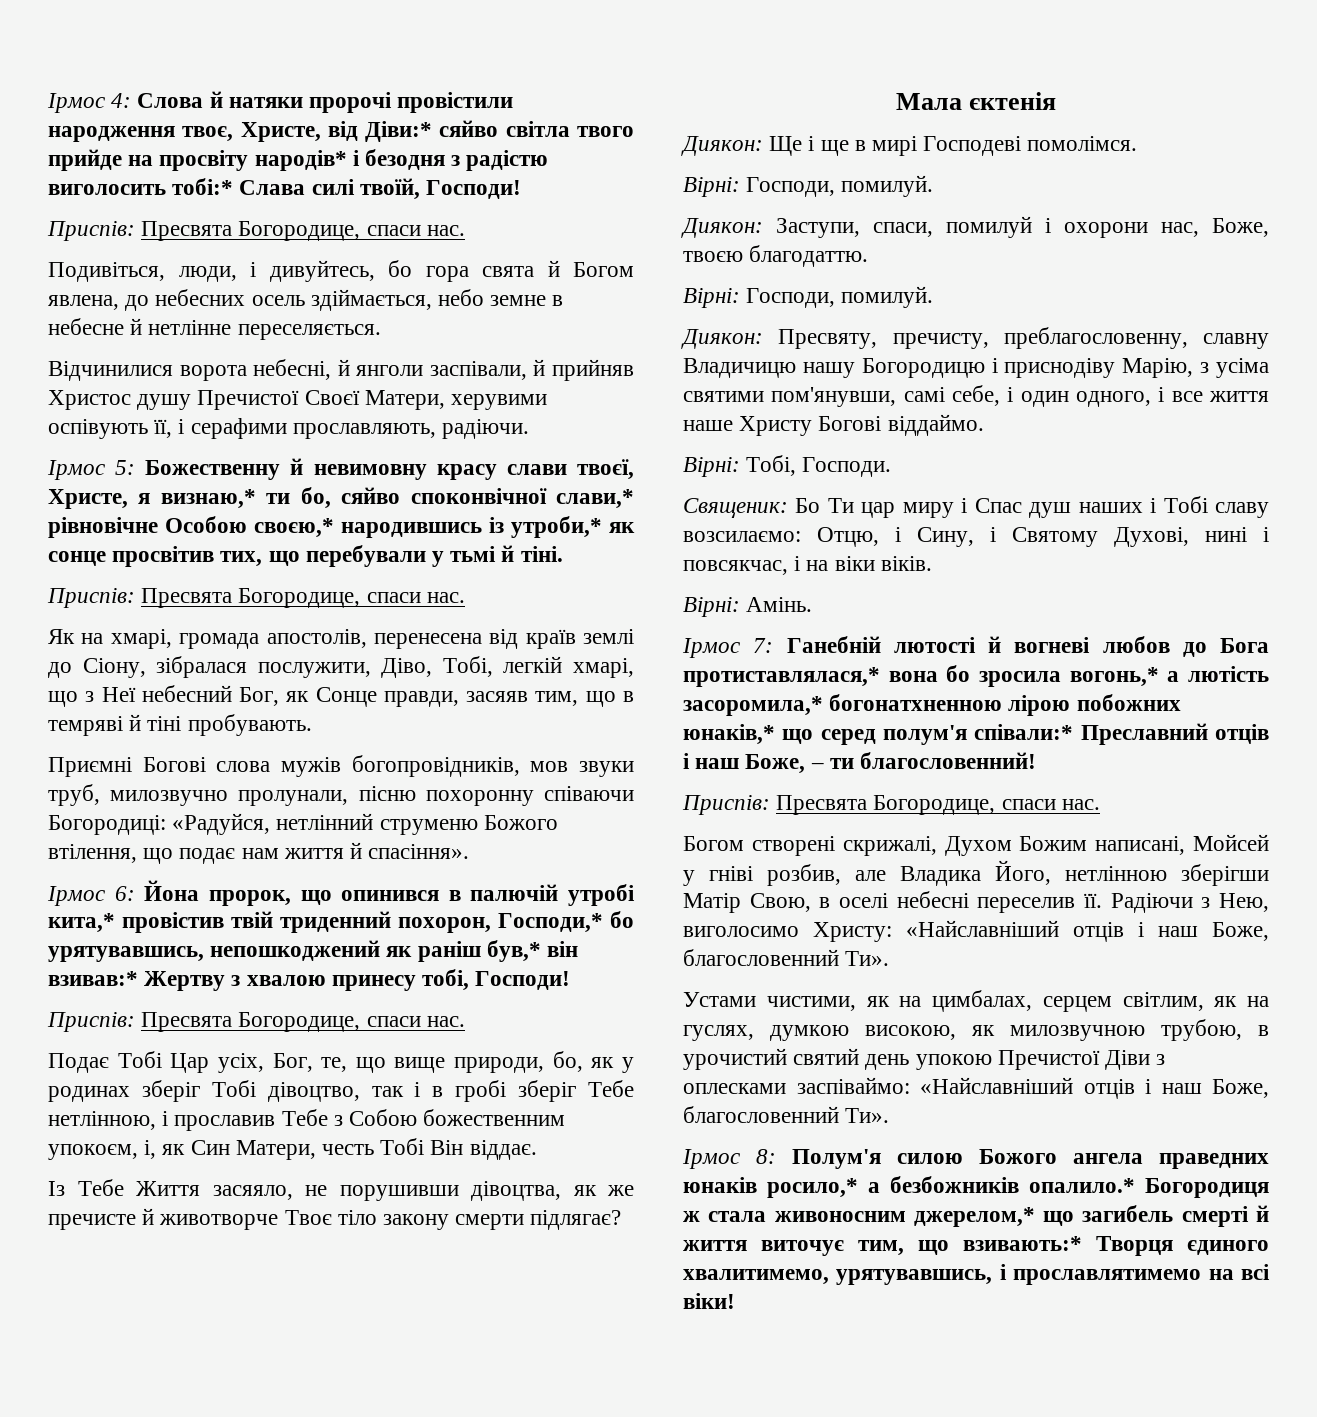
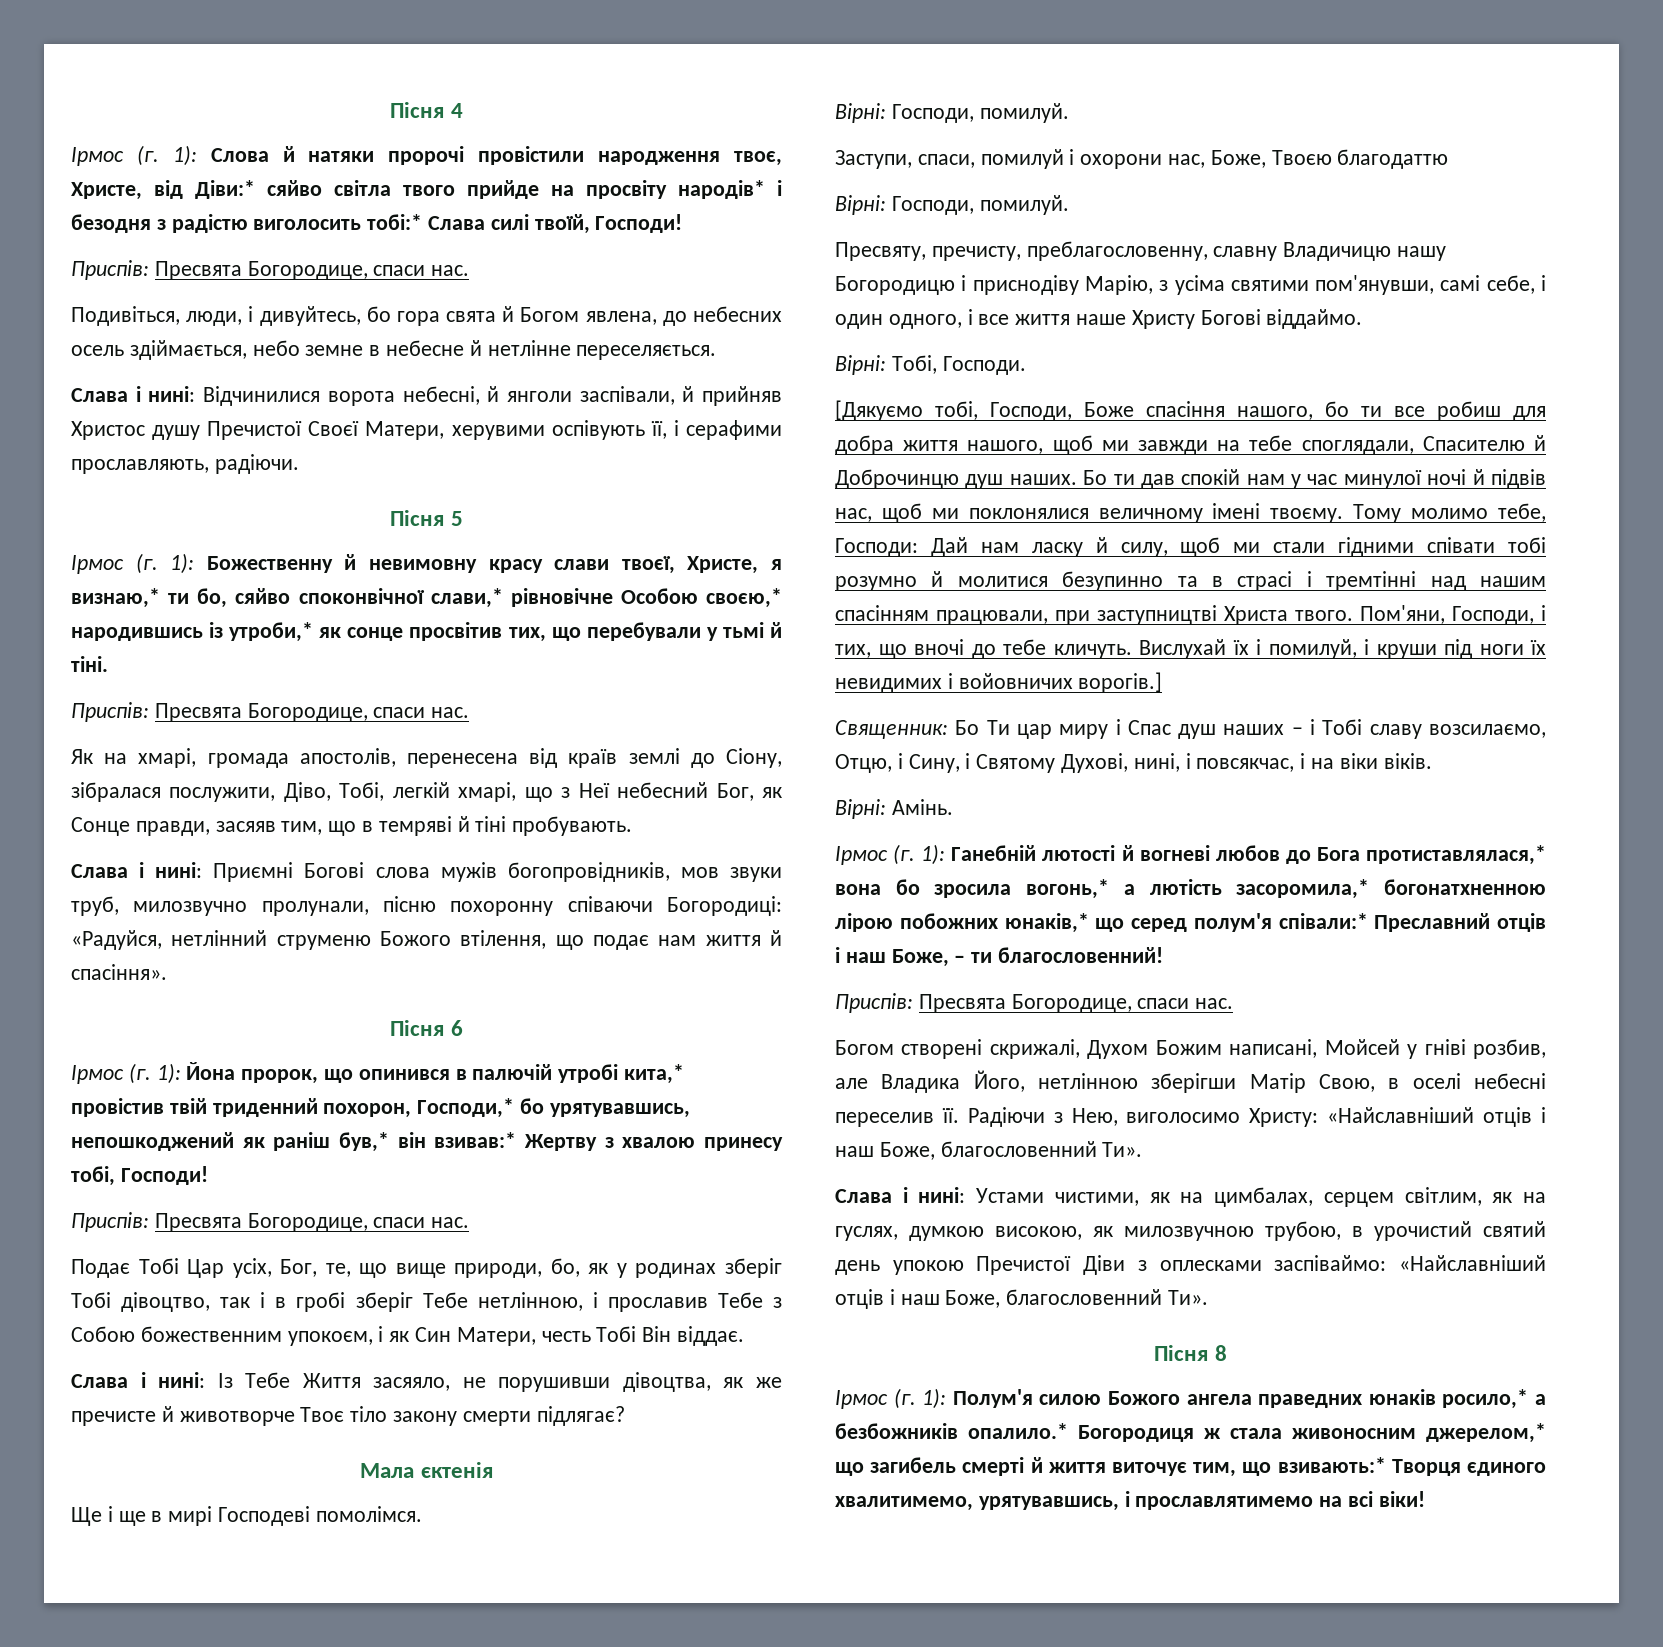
- Ірмос 4: Слова й натяки пророчі провістили народження твоє, Христе, від Діви:* сяйво світла твого прийде на просвіту народів* і безодня з радістю виголосить тобі:* Слава силі твоїй, Господи!
+ Пісня 4
+ Ірмос (г. 1): Слова й натяки пророчі провістили народження твоє, Христе, від Діви:* сяйво світла твого прийде на просвіту народів* і безодня з радістю виголосить тобі:* Слава силі твоїй, Господи!
- Відчинилися ворота небесні, й янголи заспівали, й прийняв Христос душу Пречистої Своєї Матери, херувими оспівують її, і серафими прославляють, радіючи.
+ Слава і нині: Відчинилися ворота небесні, й янголи заспівали, й прийняв Христос душу Пречистої Своєї Матери, херувими оспівують її, і серафими прославляють, радіючи.
- Ірмос 5: Божественну й невимовну красу слави твоєї, Христе, я визнаю,* ти бо, сяйво споконвічної слави,* рівновічне Особою своєю,* народившись із утроби,* як сонце просвітив тих, що перебували у тьмі й тіні.
+ Пісня 5
+ Ірмос (г. 1): Божественну й невимовну красу слави твоєї, Христе, я визнаю,* ти бо, сяйво споконвічної слави,* рівновічне Особою своєю,* народившись із утроби,* як сонце просвітив тих, що перебували у тьмі й тіні.
- Приємні Богові слова мужів богопровідників, мов звуки труб, милозвучно пролунали, пісню похоронну співаючи Богородиці: «Радуйся, нетлінний струменю Божого втілення, що подає нам життя й спасіння».
+ Слава і нині: Приємні Богові слова мужів богопровідників, мов звуки труб, милозвучно пролунали, пісню похоронну співаючи Богородиці: «Радуйся, нетлінний струменю Божого втілення, що подає нам життя й спасіння».
- Ірмос 6: Йона пророк, що опинився в палючій утробі кита,* провістив твій триденний похорон, Господи,* бо урятувавшись, непошкоджений як раніш був,* він взивав:* Жертву з хвалою принесу тобі, Господи!
+ Пісня 6
+ Ірмос (г. 1): Йона пророк, що опинився в палючій утробі кита,* провістив твій триденний похорон, Господи,* бо урятувавшись, непошкоджений як раніш був,* він взивав:* Жертву з хвалою принесу тобі, Господи!
- Подає Тобі Цар усіх, Бог, те, що вище природи, бо, як у родинах зберіг Тобі дівоцтво, так і в гробі зберіг Тебе нетлінною, і прославив Тебе з Собою божественним упокоєм, і, як Син Матери, честь Тобі Він віддає.
+ Подає Тобі Цар усіх, Бог, те, що вище природи, бо, як у родинах зберіг Тобі дівоцтво, так і в гробі зберіг Тебе нетлінною, і прославив Тебе з Собою божественним упокоєм, і як Син Матери, честь Тобі Він віддає.
- Із Тебе Життя засяяло, не порушивши дівоцтва, як же пречисте й животворче Твоє тіло закону смерти підлягає?
+ Слава і нині: Із Тебе Життя засяяло, не порушивши дівоцтва, як же пречисте й животворче Твоє тіло закону смерти підлягає?
- Диякон: Ще і ще в мирі Господеві помолімся.
+ Ще і ще в мирі Господеві помолімся.
- Диякон: Заступи, спаси, помилуй і охорони нас, Боже, твоєю благодаттю.
+ Заступи, спаси, помилуй і охорони нас, Боже, Твоєю благодаттю
  Вірні: Господи, помилуй.
- Диякон: Пресвяту, пречисту, преблагословенну, славну Владичицю нашу Богородицю і приснодіву Марію, з усіма святими пом'янувши, самі себе, і один одного, і все життя наше Христу Богові віддаймо.
+ Пресвяту, пречисту, преблагословенну, славну Владичицю нашу Богородицю і приснодіву Марію, з усіма святими пом'янувши, самі себе, і один одного, і все життя наше Христу Богові віддаймо.
- Священик: Бо Ти цар миру і Спас душ наших і Тобі славу возсилаємо: Отцю, і Сину, і Святому Духові, нині і повсякчас, і на віки віків.
+ [Дякуємо тобі, Господи, Боже спасіння нашого, бо ти все робиш для добра життя нашого, щоб ми завжди на тебе споглядали, Спасителю й Доброчинцю душ наших. Бо ти дав спокій нам у час минулої ночі й підвів нас, щоб ми поклонялися величному імені твоєму. Тому молимо тебе, Господи: Дай нам ласку й силу, щоб ми стали гідними співати тобі розумно й молитися безупинно та в страсі і тремтінні над нашим спасінням працювали, при заступництві Христа твого. Пом'яни, Господи, і тих, що вночі до тебе кличуть. Вислухай їх і помилуй, і круши під ноги їх невидимих і войовничих ворогів.]
+ Священник: Бо Ти цар миру і Спас душ наших – і Тобі славу возсилаємо, Отцю, і Сину, і Святому Духові, нині, і повсякчас, і на віки віків.
- Ірмос 7: Ганебній лютості й вогневі любов до Бога протиставлялася,* вона бо зросила вогонь,* а лютість засоромила,* богонатхненною лірою побожних юнаків,* що серед полум'я співали:* Преславний отців і наш Боже, – ти благословенний!
+ Ірмос (г. 1): Ганебній лютості й вогневі любов до Бога протиставлялася,* вона бо зросила вогонь,* а лютість засоромила,* богонатхненною лірою побожних юнаків,* що серед полум'я співали:* Преславний отців і наш Боже, – ти благословенний!
- Устами чистими, як на цимбалах, серцем світлим, як на гуслях, думкою високою, як милозвучною трубою, в урочистий святий день упокою Пречистої Діви з оплесками заспіваймо: «Найславніший отців і наш Боже, благословенний Ти».
+ Слава і нині: Устами чистими, як на цимбалах, серцем світлим, як на гуслях, думкою високою, як милозвучною трубою, в урочистий святий день упокою Пречистої Діви з оплесками заспіваймо: «Найславніший отців і наш Боже, благословенний Ти».
- Ірмос 8: Полум'я силою Божого ангела праведних юнаків росило,* а безбожників опалило.* Богородиця ж стала живоносним джерелом,* що загибель смерті й життя виточує тим, що взивають:* Творця єдиного хвалитимемо, урятувавшись, і прославлятимемо на всі віки!
+ Пісня 8
+ Ірмос (г. 1): Полум'я силою Божого ангела праведних юнаків росило,* а безбожників опалило.* Богородиця ж стала живоносним джерелом,* що загибель смерті й життя виточує тим, що взивають:* Творця єдиного хвалитимемо, урятувавшись, і прославлятимемо на всі віки!

